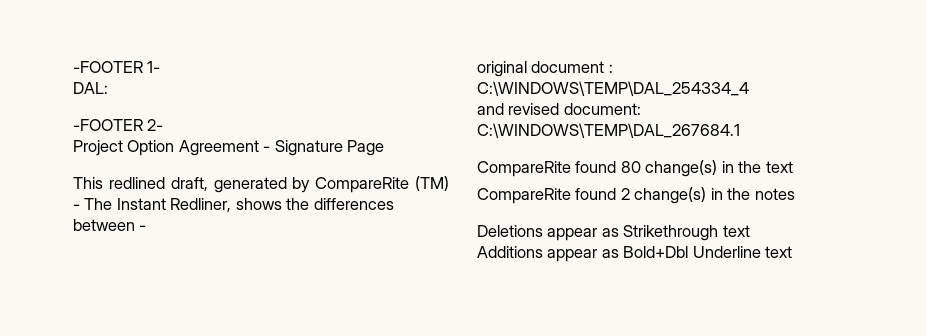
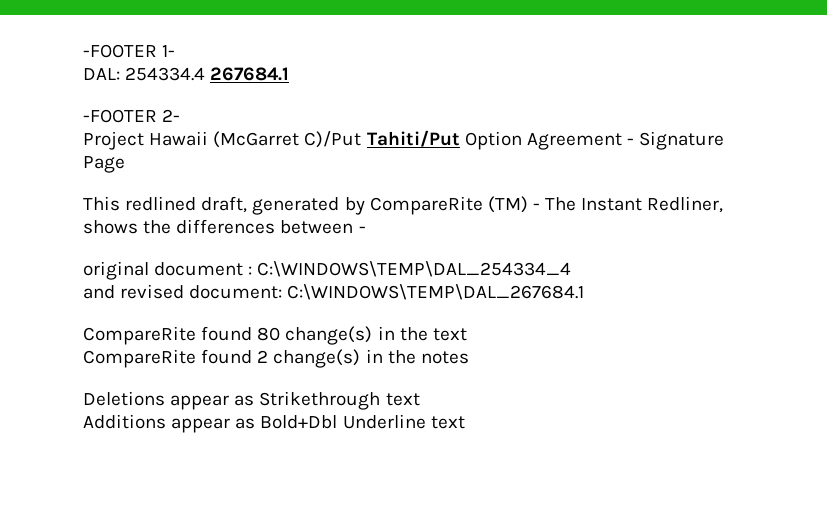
- DAL:
+ DAL: 254334.4 267684.1
- Project Option Agreement - Signature Page
+ Project Hawaii (McGarret C)/Put Tahiti/Put Option Agreement - Signature Page

